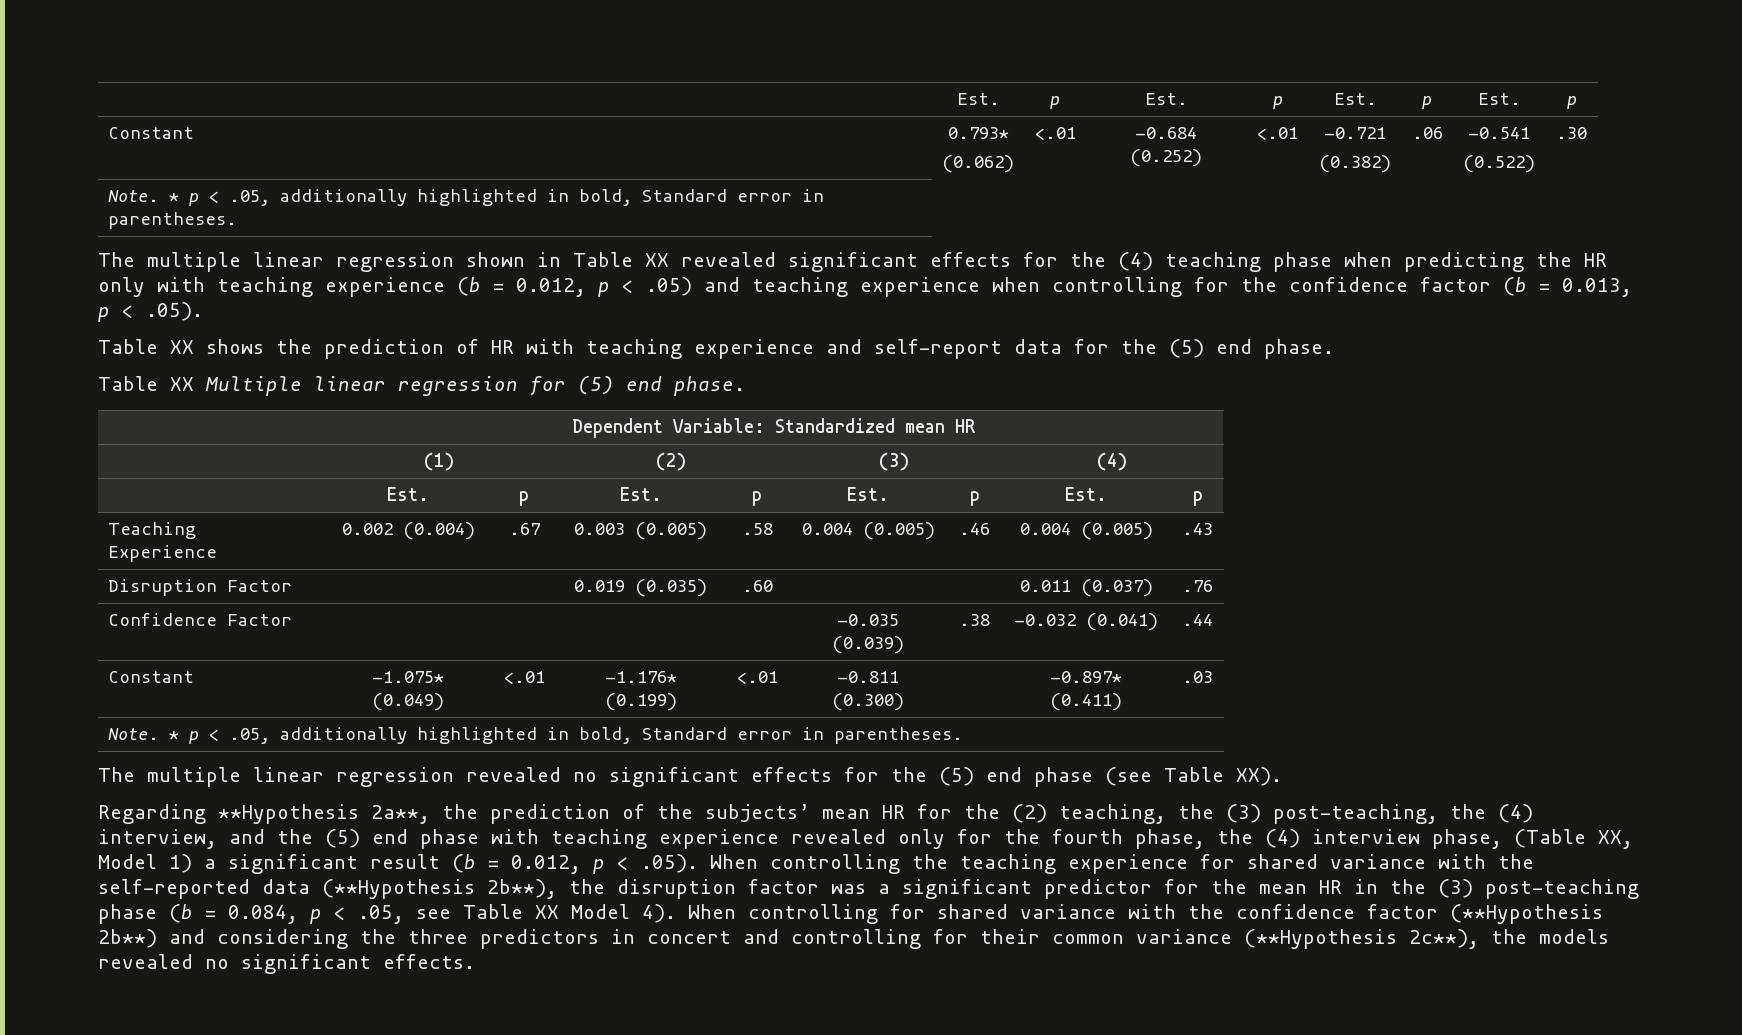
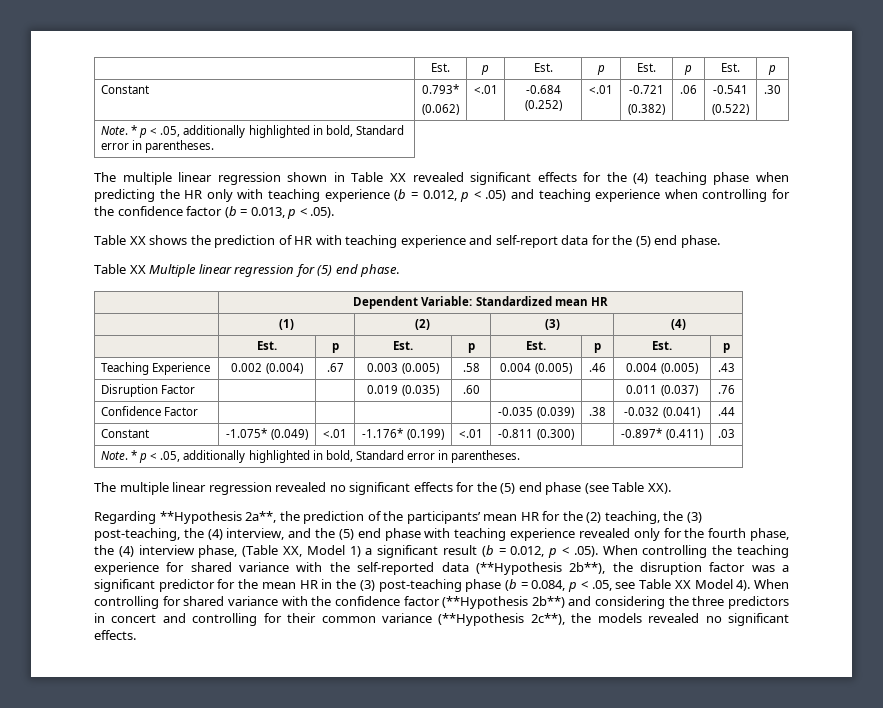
- Regarding **Hypothesis 2a**, the prediction of the subjects’ mean HR for the (2) teaching, the (3) post-teaching, the (4) interview, and the (5) end phase with teaching experience revealed only for the fourth phase, the (4) interview phase, (Table XX, Model 1) a significant result (b = 0.012, p < .05). When controlling the teaching experience for shared variance with the self-reported data (**Hypothesis 2b**), the disruption factor was a significant predictor for the mean HR in the (3) post-teaching phase (b = 0.084, p < .05, see Table XX Model 4).
+ Regarding **Hypothesis 2a**, the prediction of the participants’ mean HR for the (2) teaching, the (3) post-teaching, the (4) interview, and the (5) end phase with teaching experience revealed only for the fourth phase, the (4) interview phase, (Table XX, Model 1) a significant result (b = 0.012, p < .05). When controlling the teaching experience for shared variance with the self-reported data (**Hypothesis 2b**), the disruption factor was a significant predictor for the mean HR in the (3) post-teaching phase (b = 0.084, p < .05, see Table XX Model 4).

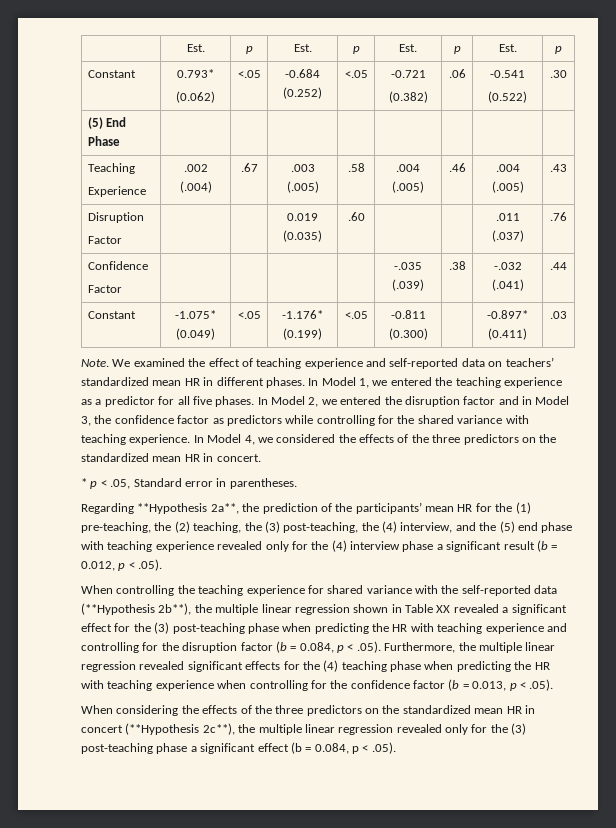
  Constant | 0.793*
- (0.062) | <.01 | -0.684 (0.252) | <.01 | -0.721
+ (0.062) | <.05 | -0.684 (0.252) | <.05 | -0.721
  (0.382) | .06 | -0.541
  (0.522) | .30
- Note. * p < .05, additionally highlighted in bold, Standard error in parentheses.
- The multiple linear regression shown in Table XX revealed significant effects for the (4) teaching phase when predicting the HR only with teaching experience (b = 0.012, p < .05) and teaching experience when controlling for the confidence factor (b = 0.013, p < .05).
- Table XX shows the prediction of HR with teaching experience and self-report data for the (5) end phase.
- Table XX Multiple linear regression for (5) end phase.
- | Dependent Variable: Standardized mean HR
- | (1) | (2) | (3) | (4)
- | Est. | p | Est. | p | Est. | p | Est. | p
+ (5) End Phase | | | | | | | |
- Teaching Experience | 0.002 (0.004) | .67 | 0.003 (0.005) | .58 | 0.004 (0.005) | .46 | 0.004 (0.005) | .43
+ Teaching
+ Experience | .002 (.004) | .67 | .003 (.005) | .58 | .004 (.005) | .46 | .004 (.005) | .43
- Disruption Factor | | | 0.019 (0.035) | .60 | | | 0.011 (0.037) | .76
+ Disruption
+ Factor | | | 0.019 (0.035) | .60 | | | .011 (.037) | .76
- Confidence Factor | | | | | -0.035 (0.039) | .38 | -0.032 (0.041) | .44
+ Confidence
+ Factor | | | | | -.035 (.039) | .38 | -.032 (.041) | .44
- Constant | -1.075* (0.049) | <.01 | -1.176* (0.199) | <.01 | -0.811 (0.300) | | -0.897* (0.411) | .03
- Note. * p < .05, additionally highlighted in bold, Standard error in parentheses.
- The multiple linear regression revealed no significant effects for the (5) end phase (see Table XX).
+ Constant | -1.075* (0.049) | <.05 | -1.176* (0.199) | <.05 | -0.811 (0.300) | | -0.897* (0.411) | .03
+ Note. We examined the effect of teaching experience and self-reported data on teachers’ standardized mean HR in different phases. In Model 1, we entered the teaching experience as a predictor for all five phases. In Model 2, we entered the disruption factor and in Model 3, the confidence factor as predictors while controlling for the shared variance with teaching experience. In Model 4, we considered the effects of the three predictors on the standardized mean HR in concert.
+ * p < .05, Standard error in parentheses.
- Regarding **Hypothesis 2a**, the prediction of the participants’ mean HR for the (2) teaching, the (3) post-teaching, the (4) interview, and the (5) end phase with teaching experience revealed only for the fourth phase, the (4) interview phase, (Table XX, Model 1) a significant result (b = 0.012, p < .05). When controlling the teaching experience for shared variance with the self-reported data (**Hypothesis 2b**), the disruption factor was a significant predictor for the mean HR in the (3) post-teaching phase (b = 0.084, p < .05, see Table XX Model 4). When controlling for shared variance with the confidence factor (**Hypothesis 2b**) and considering the three predictors in concert and controlling for their common variance (**Hypothesis 2c**), the models revealed no significant effects.
+ Regarding **Hypothesis 2a**, the prediction of the participants’ mean HR for the (1) pre-teaching, the (2) teaching, the (3) post-teaching, the (4) interview, and the (5) end phase with teaching experience revealed only for the (4) interview phase a significant result (b = 0.012, p < .05).
+ When controlling the teaching experience for shared variance with the self-reported data (**Hypothesis 2b**), the multiple linear regression shown in Table XX revealed a significant effect for the (3) post-teaching phase when predicting the HR with teaching experience and controlling for the disruption factor (b = 0.084, p < .05). Furthermore, the multiple linear regression revealed significant effects for the (4) teaching phase when predicting the HR with teaching experience when controlling for the confidence factor (b = 0.013, p < .05).
+ When considering the effects of the three predictors on the standardized mean HR in concert (**Hypothesis 2c**), the multiple linear regression revealed only for the (3) post-teaching phase a significant effect (b = 0.084, p < .05).

